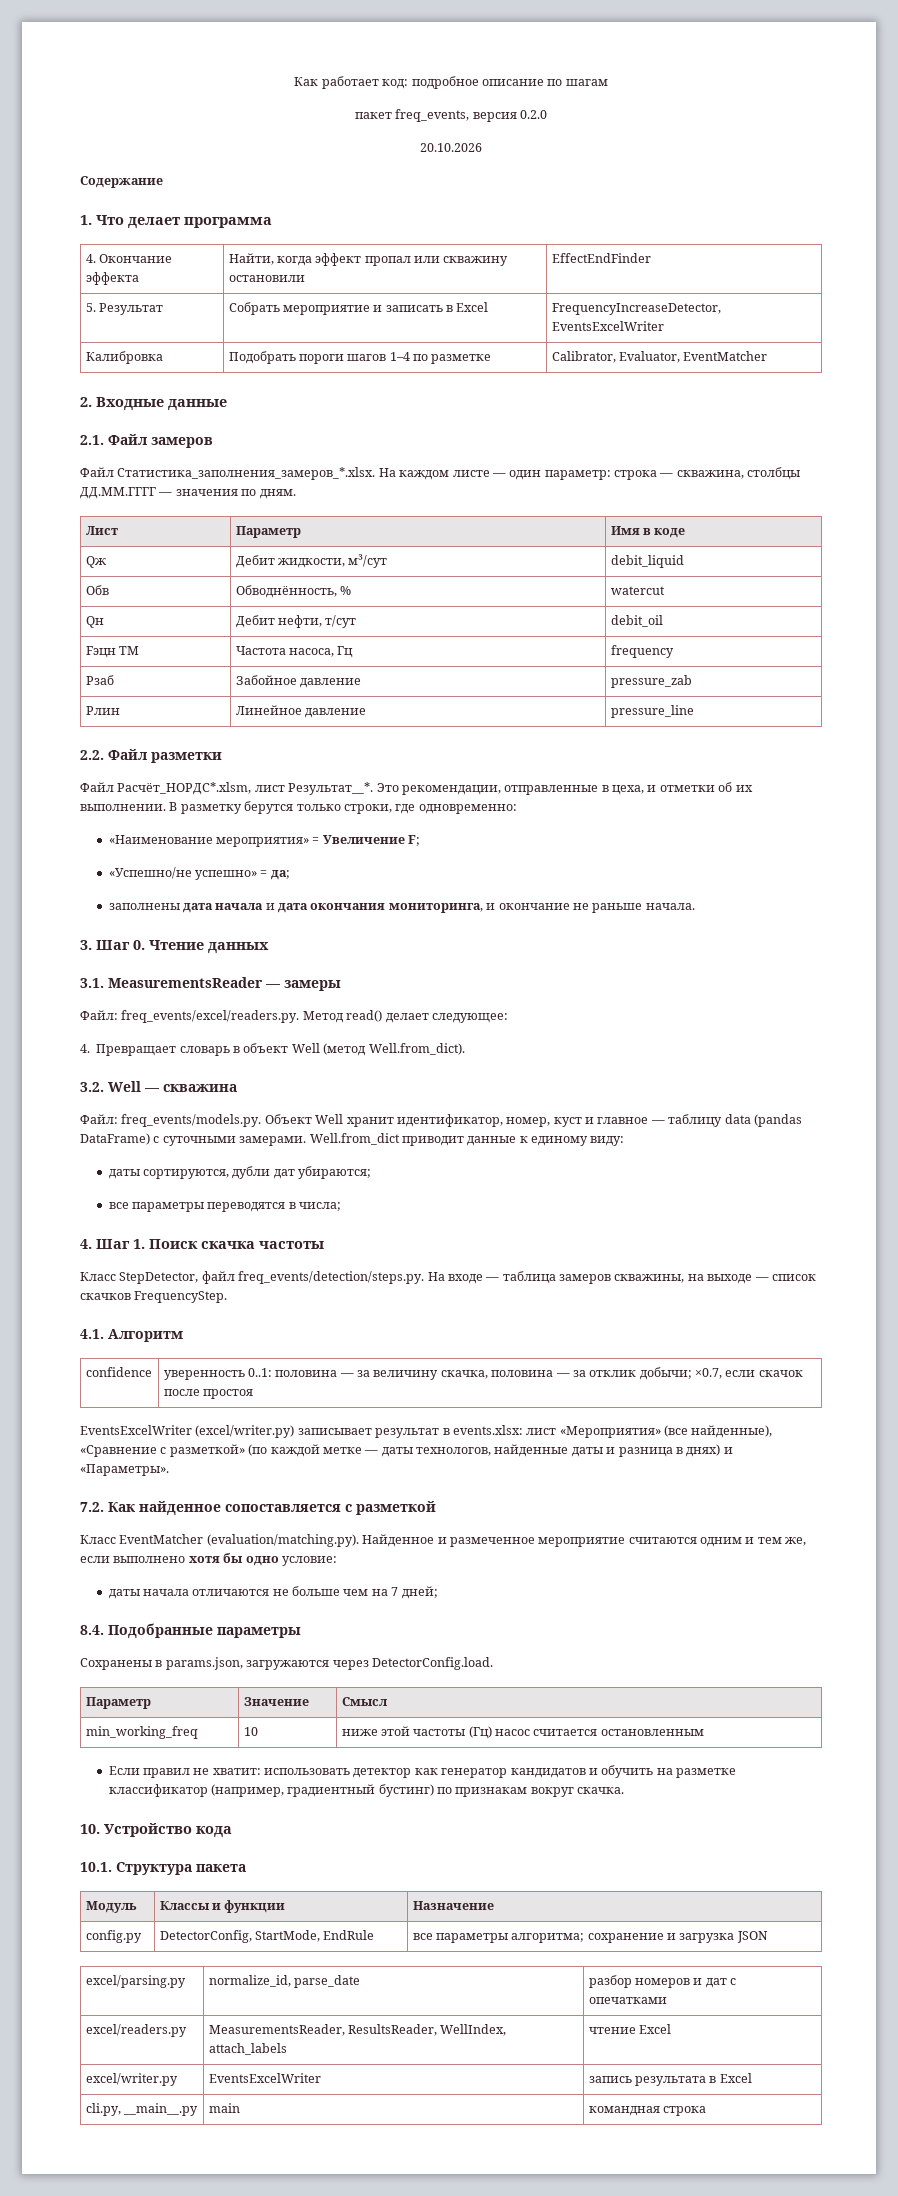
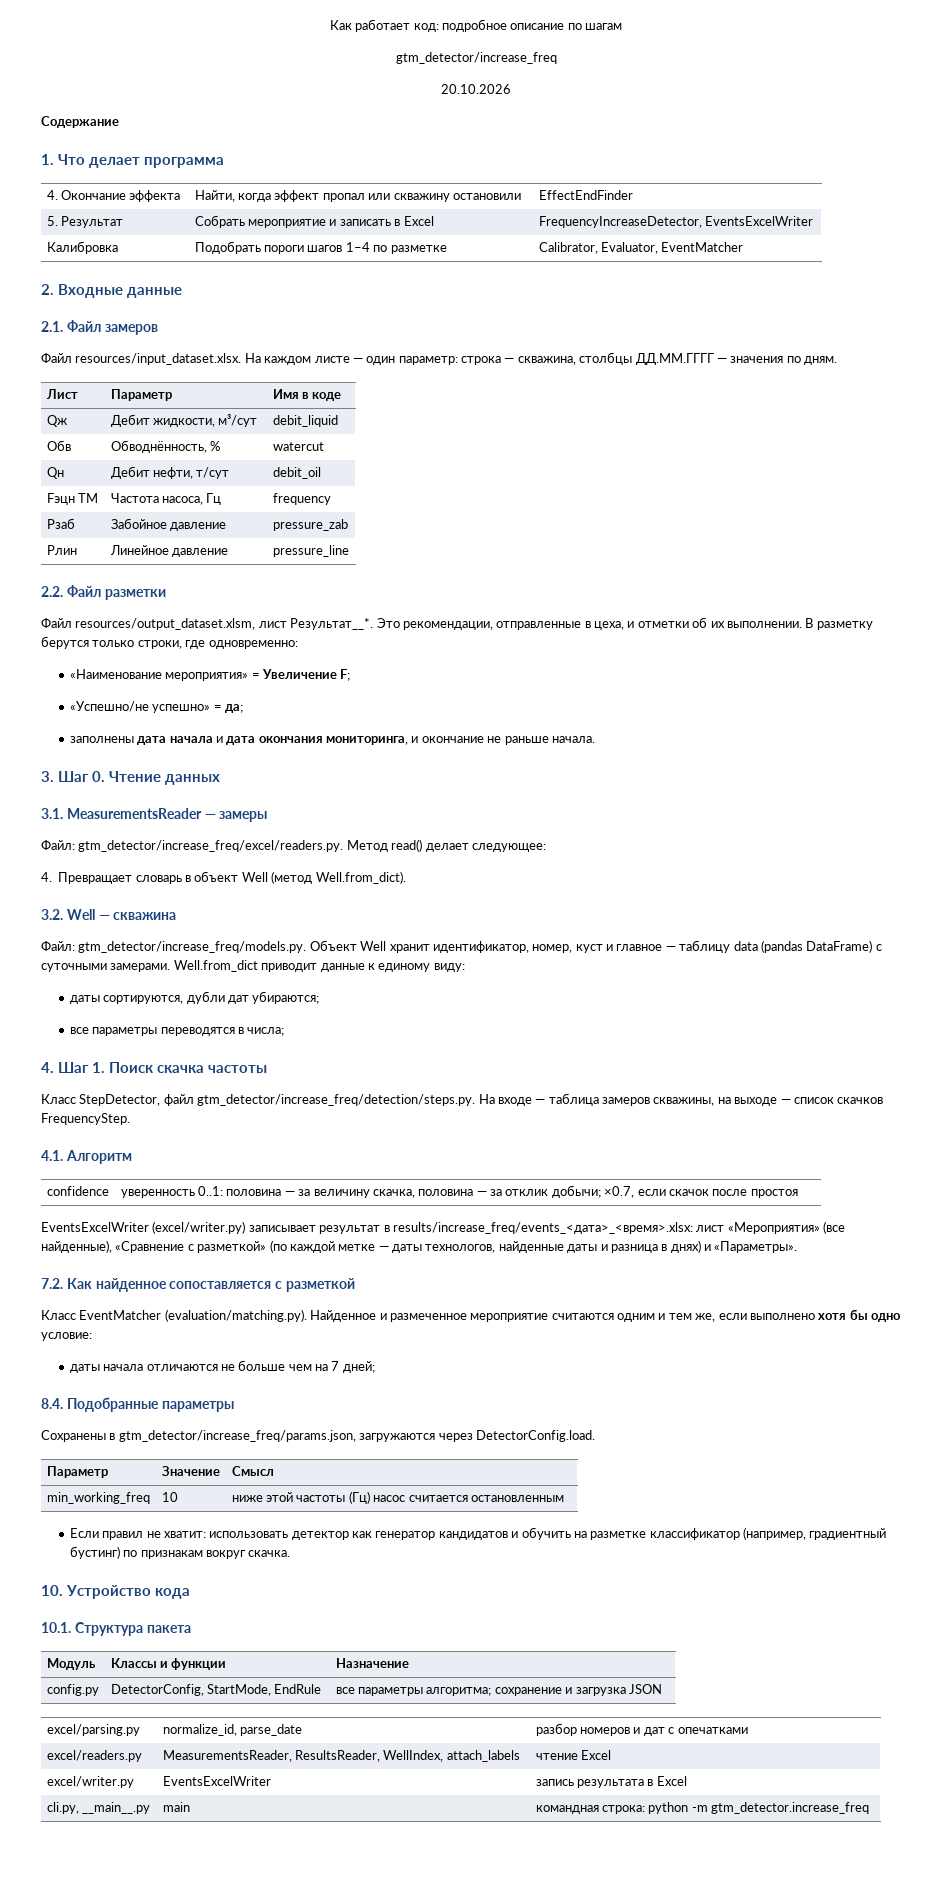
- пакет freq_events, версия 0.2.0
+ gtm_detector/increase_freq
- Файл Статистика_заполнения_замеров_*.xlsx. На каждом листе — один параметр: строка — скважина, столбцы ДД.ММ.ГГГГ — значения по дням.
+ Файл resources/input_dataset.xlsx. На каждом листе — один параметр: строка — скважина, столбцы ДД.ММ.ГГГГ — значения по дням.
- Файл Расчёт_НОРДС*.xlsm, лист Результат__*.
+ Файл resources/output_dataset.xlsm, лист Результат__*.
- Файл: freq_events/excel/readers.py. Метод read() делает следующее:
+ Файл: gtm_detector/increase_freq/excel/readers.py. Метод read() делает следующее:
- Файл: freq_events/models.py. Объект Well хранит идентификатор, номер, куст и главное — таблицу data (pandas DataFrame) с суточными замерами.
+ Файл: gtm_detector/increase_freq/models.py. Объект Well хранит идентификатор, номер, куст и главное — таблицу data (pandas DataFrame) с суточными замерами.
- Класс StepDetector, файл freq_events/detection/steps.py. На входе — таблица замеров скважины, на выходе — список скачков FrequencyStep.
+ Класс StepDetector, файл gtm_detector/increase_freq/detection/steps.py. На входе — таблица замеров скважины, на выходе — список скачков FrequencyStep.
- EventsExcelWriter (excel/writer.py) записывает результат в events.xlsx: лист «Мероприятия» (все найденные), «Сравнение с разметкой» (по каждой метке — даты технологов, найденные даты и разница в днях) и «Параметры».
+ EventsExcelWriter (excel/writer.py) записывает результат в results/increase_freq/events_<дата>_<время>.xlsx: лист «Мероприятия» (все найденные), «Сравнение с разметкой» (по каждой метке — даты технологов, найденные даты и разница в днях) и «Параметры».
- Сохранены в params.json, загружаются через DetectorConfig.load.
+ Сохранены в gtm_detector/increase_freq/params.json, загружаются через DetectorConfig.load.
- cli.py, __main__.py | main | командная строка
+ cli.py, __main__.py | main | командная строка: python -m gtm_detector.increase_freq

